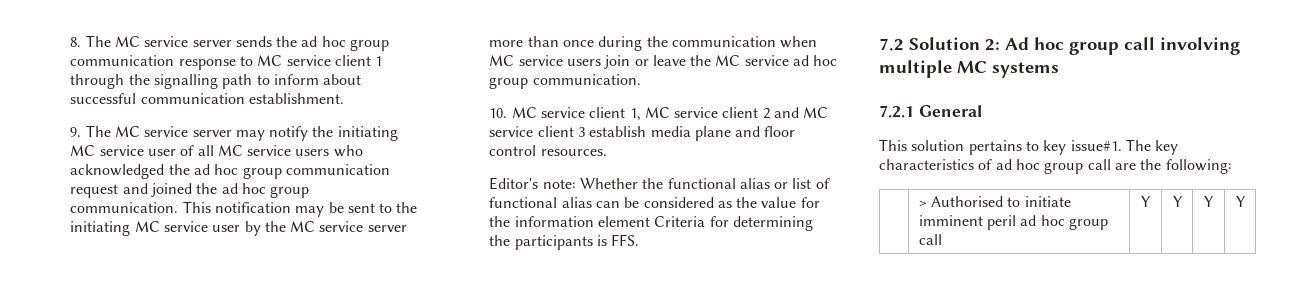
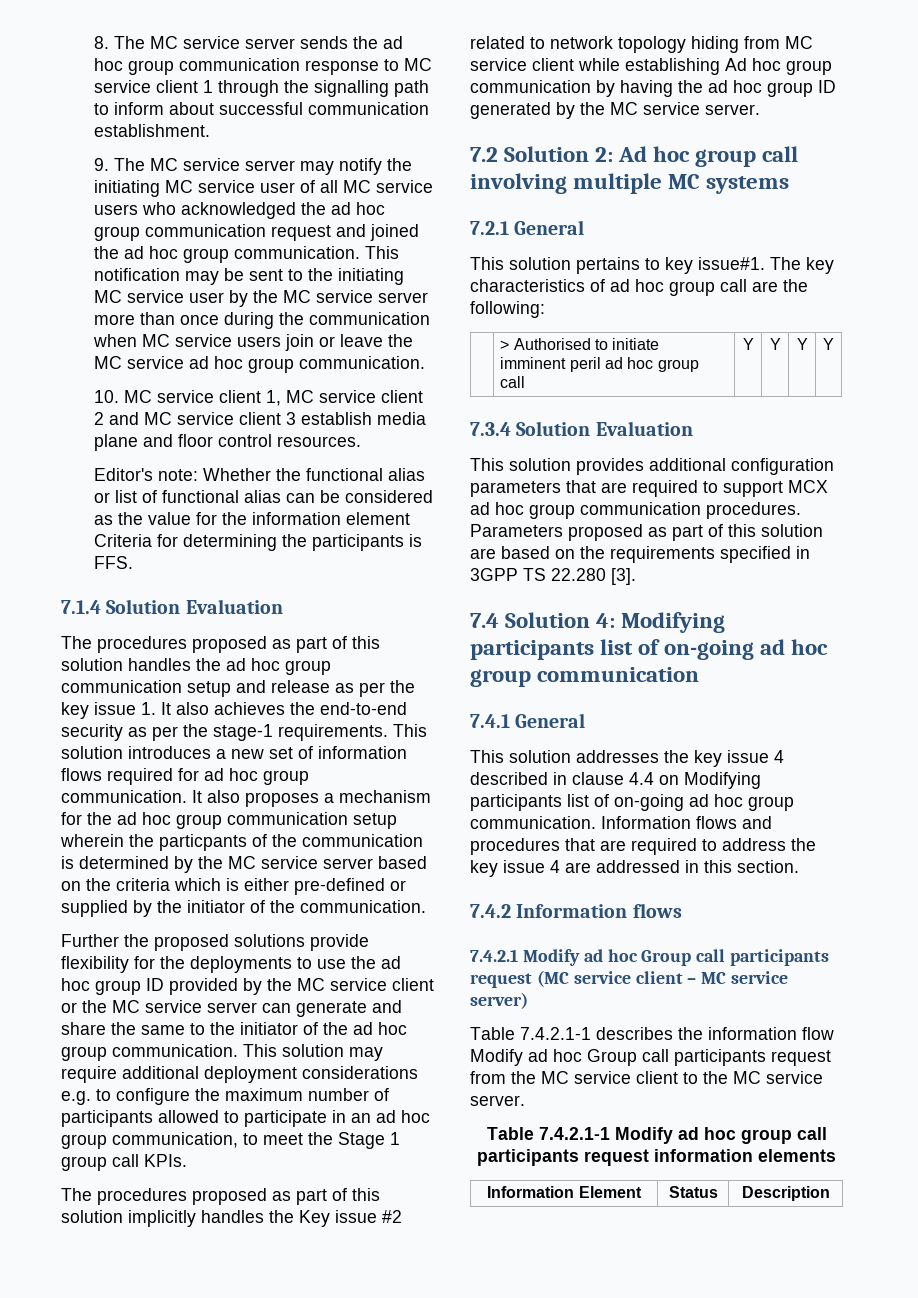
+ 7.1.4 Solution Evaluation
+ The procedures proposed as part of this solution handles the ad hoc group communication setup and release as per the key issue 1. It also achieves the end-to-end security as per the stage-1 requirements. This solution introduces a new set of information flows required for ad hoc group communication. It also proposes a mechanism for the ad hoc group communication setup wherein the particpants of the communication is determined by the MC service server based on the criteria which is either pre-defined or supplied by the initiator of the communication.
+ Further the proposed solutions provide flexibility for the deployments to use the ad hoc group ID provided by the MC service client or the MC service server can generate and share the same to the initiator of the ad hoc group communication. This solution may require additional deployment considerations e.g. to configure the maximum number of participants allowed to participate in an ad hoc group communication, to meet the Stage 1 group call KPIs.
+ The procedures proposed as part of this solution implicitly handles the Key issue #2 related to network topology hiding from MC service client while establishing Ad hoc group communication by having the ad hoc group ID generated by the MC service server.
+ 7.3.4 Solution Evaluation
+ This solution provides additional configuration parameters that are required to support MCX ad hoc group communication procedures. Parameters proposed as part of this solution are based on the requirements specified in 3GPP TS 22.280 [3].
+ 7.4 Solution 4: Modifying participants list of on-going ad hoc group communication
+ 7.4.1 General
+ This solution addresses the key issue 4 described in clause 4.4 on Modifying participants list of on-going ad hoc group communication. Information flows and procedures that are required to address the key issue 4 are addressed in this section.
+ 7.4.2 Information flows
+ 7.4.2.1 Modify ad hoc Group call participants request (MC service client – MC service server)
+ Table 7.4.2.1-1 describes the information flow Modify ad hoc Group call participants request from the MC service client to the MC service server.
+ Table 7.4.2.1-1 Modify ad hoc group call participants request information elements
+ Information Element | Status | Description

